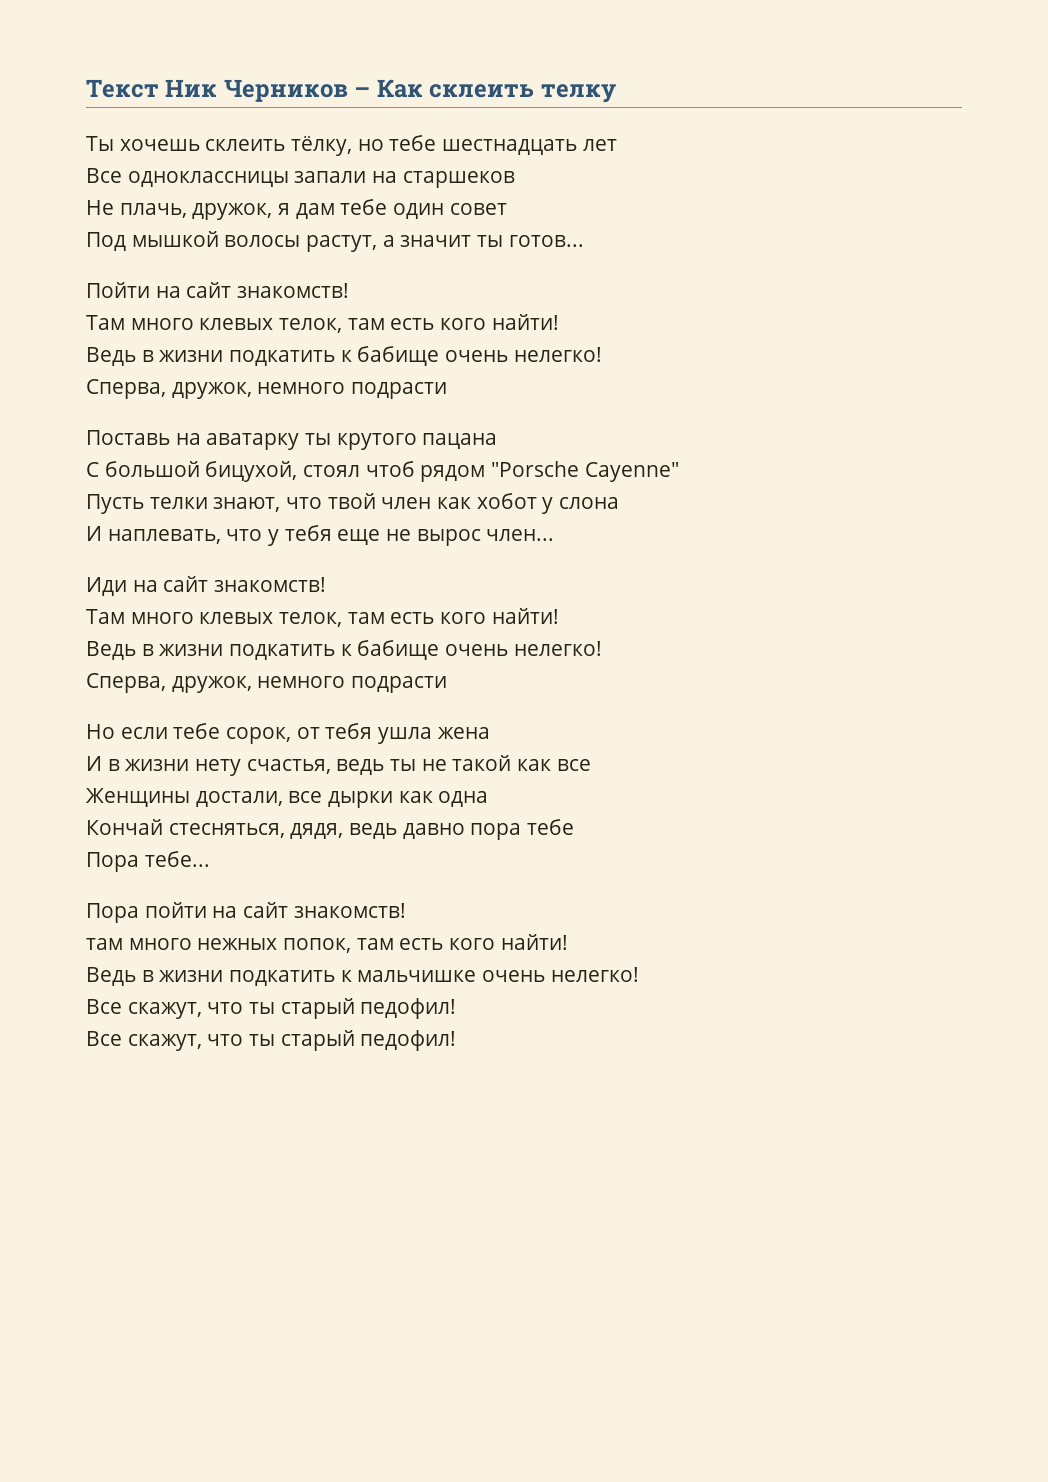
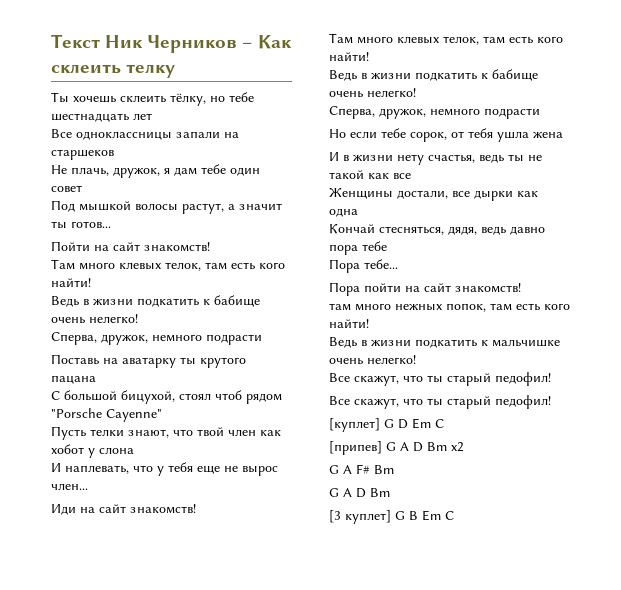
+ [куплет] G D Em C
+ [припев] G A D Bm x2
+ G A F# Bm
+ G A D Bm
+ [3 куплет] G B Em C

